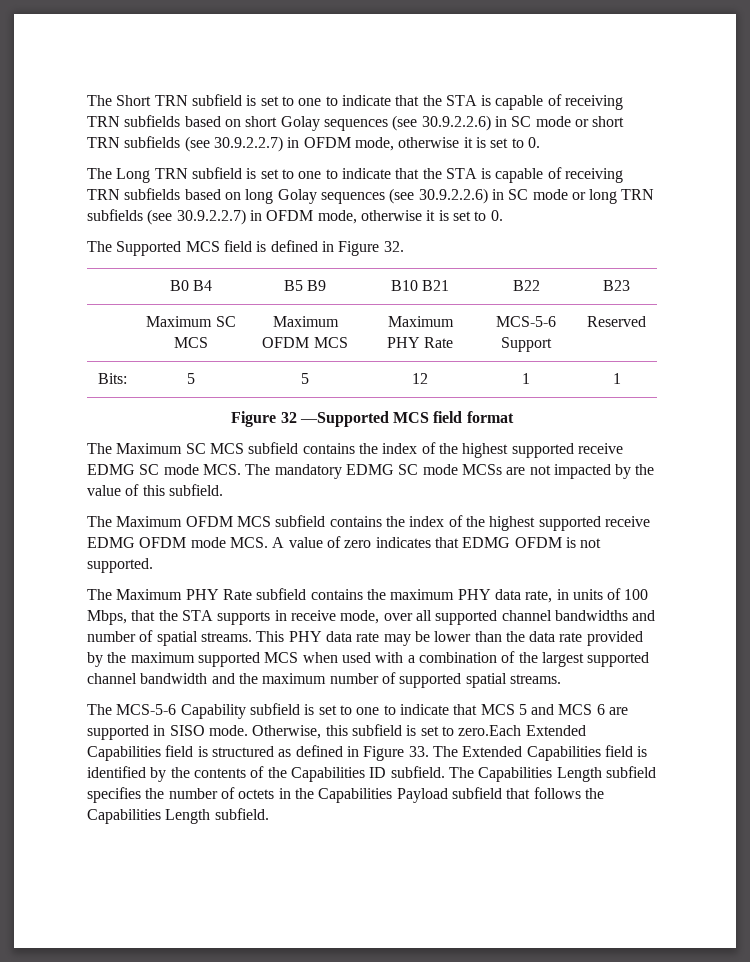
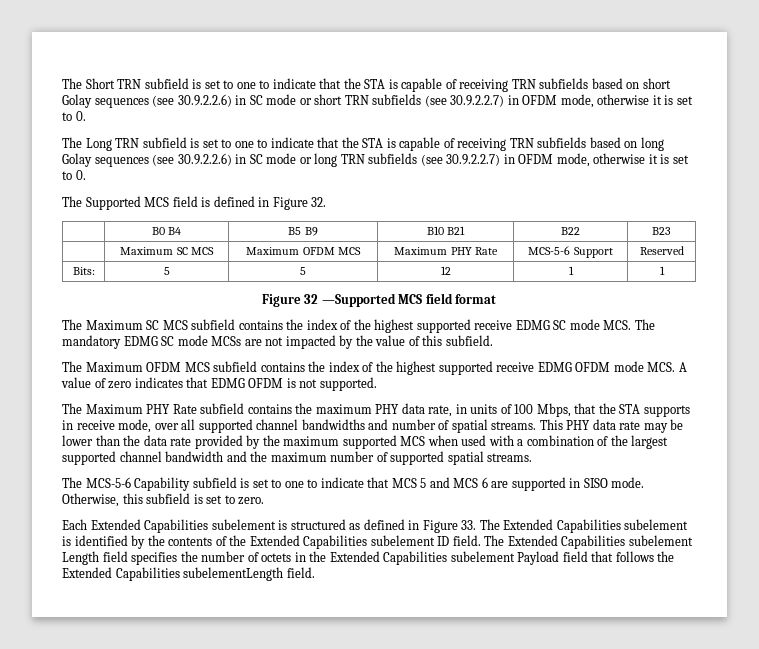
- Otherwise, this subfield is set to zero.Each Extended Capabilities field is structured as defined in Figure 33. The Extended Capabilities field is identified by the contents of the Capabilities ID subfield. The Capabilities Length subfield specifies the number of octets in the Capabilities Payload subfield that follows the Capabilities Length subfield.
+ Otherwise, this subfield is set to zero.
+ Each Extended Capabilities subelement is structured as defined in Figure 33. The Extended Capabilities subelement is identified by the contents of the Extended Capabilities subelement ID field. The Extended Capabilities subelement Length field specifies the number of octets in the Extended Capabilities subelement Payload field that follows the Extended Capabilities subelementLength field.

